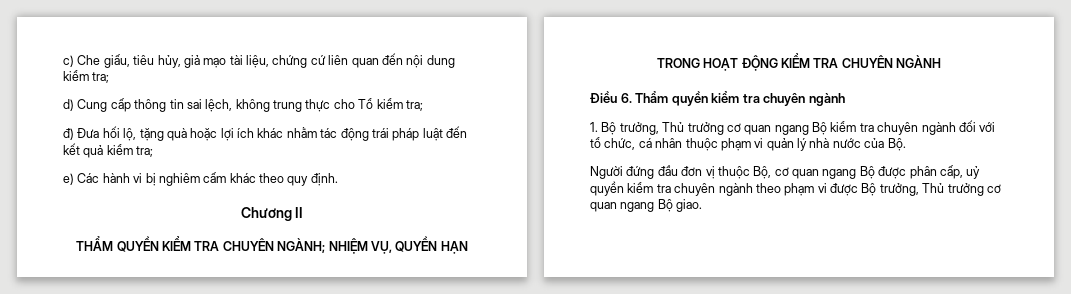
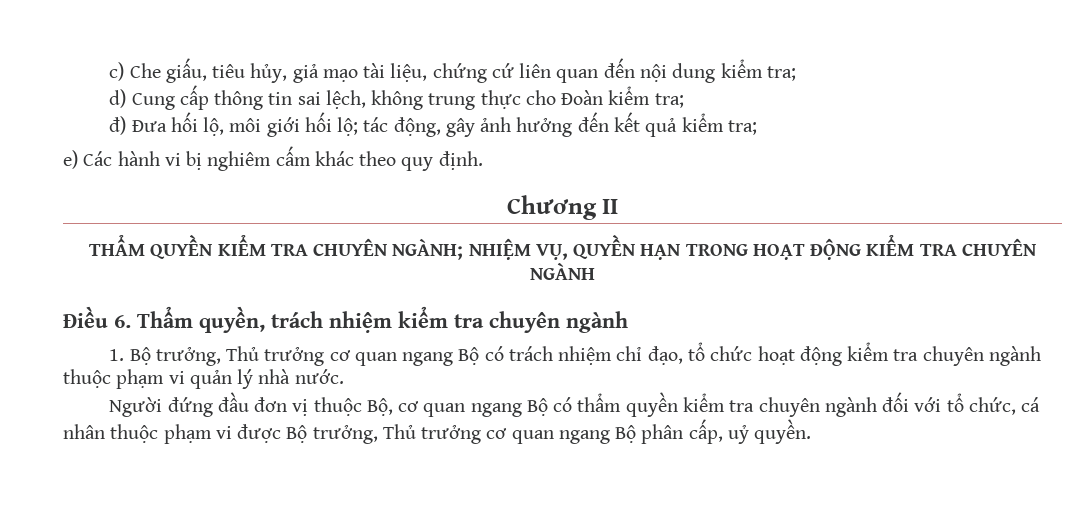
- d) Cung cấp thông tin sai lệch, không trung thực cho Tổ kiểm tra;
+ d) Cung cấp thông tin sai lệch, không trung thực cho Đoàn kiểm tra;
- đ) Đưa hối lộ, tặng quà hoặc lợi ích khác nhằm tác động trái pháp luật đến kết quả kiểm tra;
+ đ) Đưa hối lộ, môi giới hối lộ; tác động, gây ảnh hưởng đến kết quả kiểm tra;
- Điều 6. Thẩm quyền kiểm tra chuyên ngành
+ Điều 6. Thẩm quyền, trách nhiệm kiểm tra chuyên ngành
- 1. Bộ trưởng, Thủ trưởng cơ quan ngang Bộ kiểm tra chuyên ngành đối với tổ chức, cá nhân thuộc phạm vi quản lý nhà nước của Bộ.
- Người đứng đầu đơn vị thuộc Bộ, cơ quan ngang Bộ được phân cấp, uỷ quyền kiểm tra chuyên ngành theo phạm vi được Bộ trưởng, Thủ trưởng cơ quan ngang Bộ giao.
+ 1. Bộ trưởng, Thủ trưởng cơ quan ngang Bộ có trách nhiệm chỉ đạo, tổ chức hoạt động kiểm tra chuyên ngành thuộc phạm vi quản lý nhà nước.
+ Người đứng đầu đơn vị thuộc Bộ, cơ quan ngang Bộ có thẩm quyền kiểm tra chuyên ngành đối với tổ chức, cá nhân thuộc phạm vi được Bộ trưởng, Thủ trưởng cơ quan ngang Bộ phân cấp, uỷ quyền.

